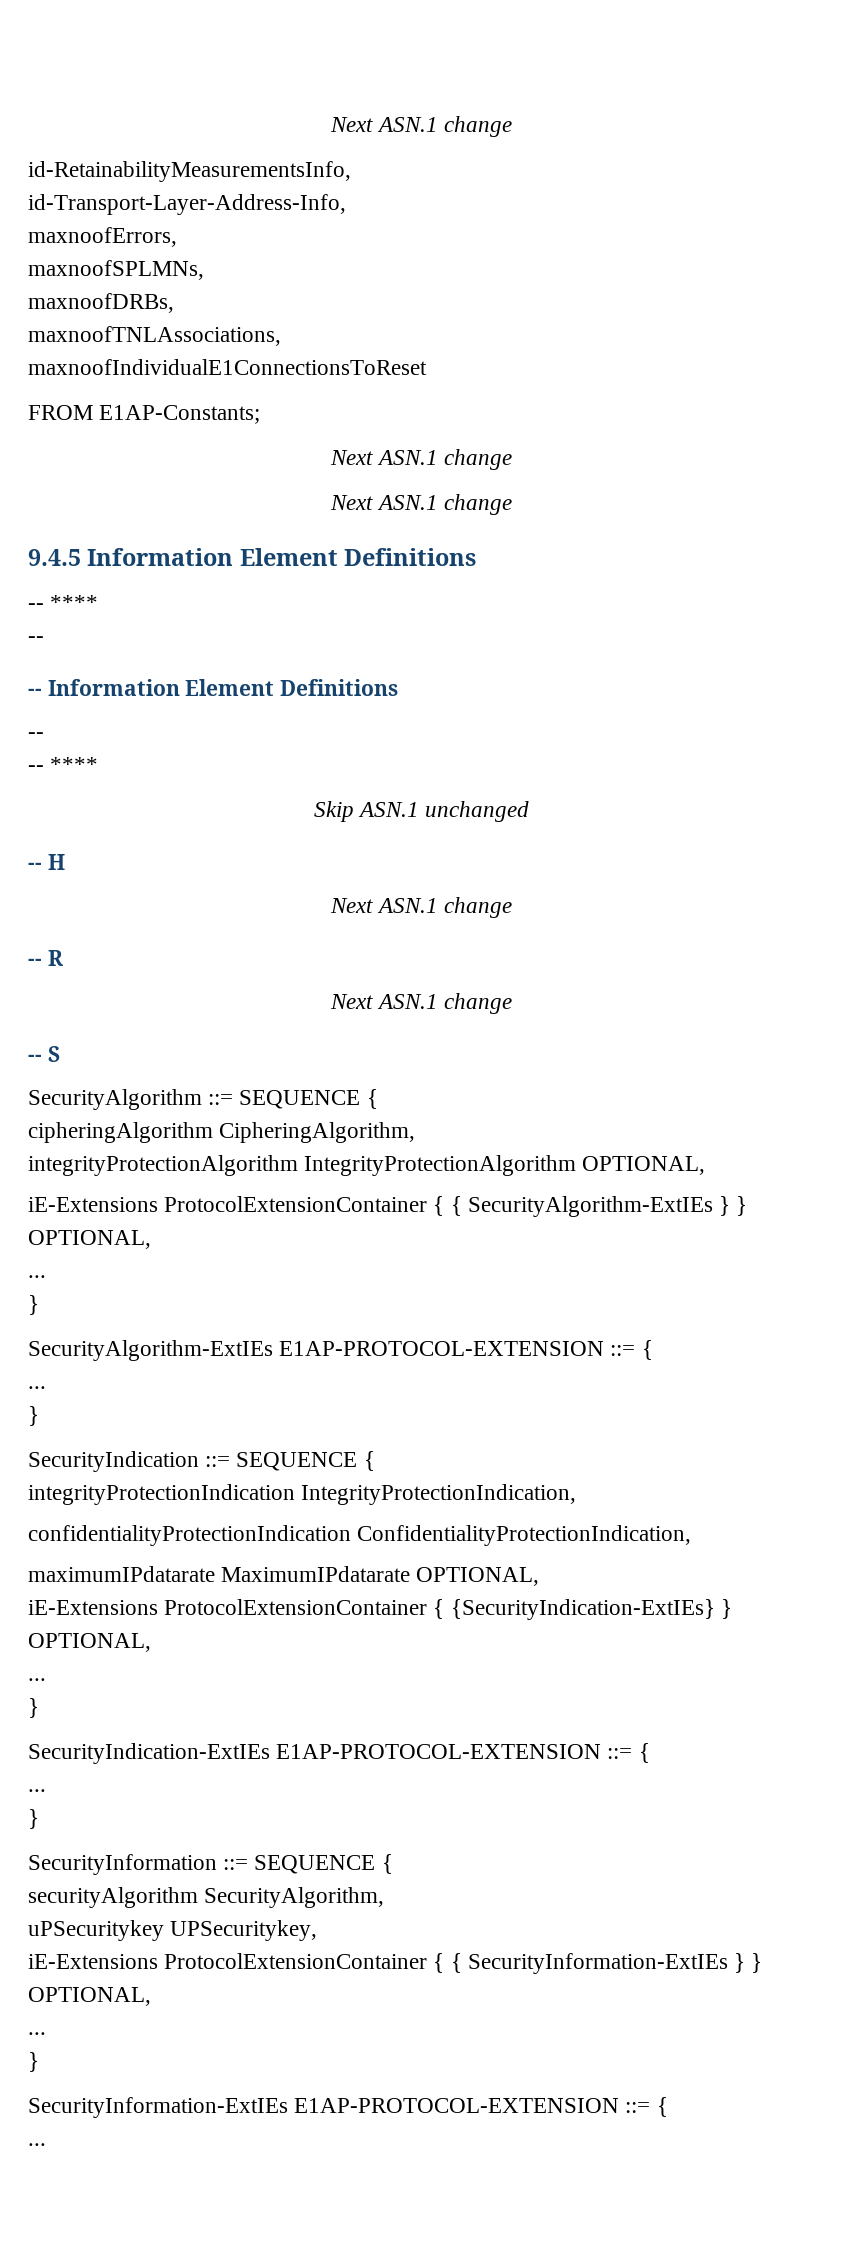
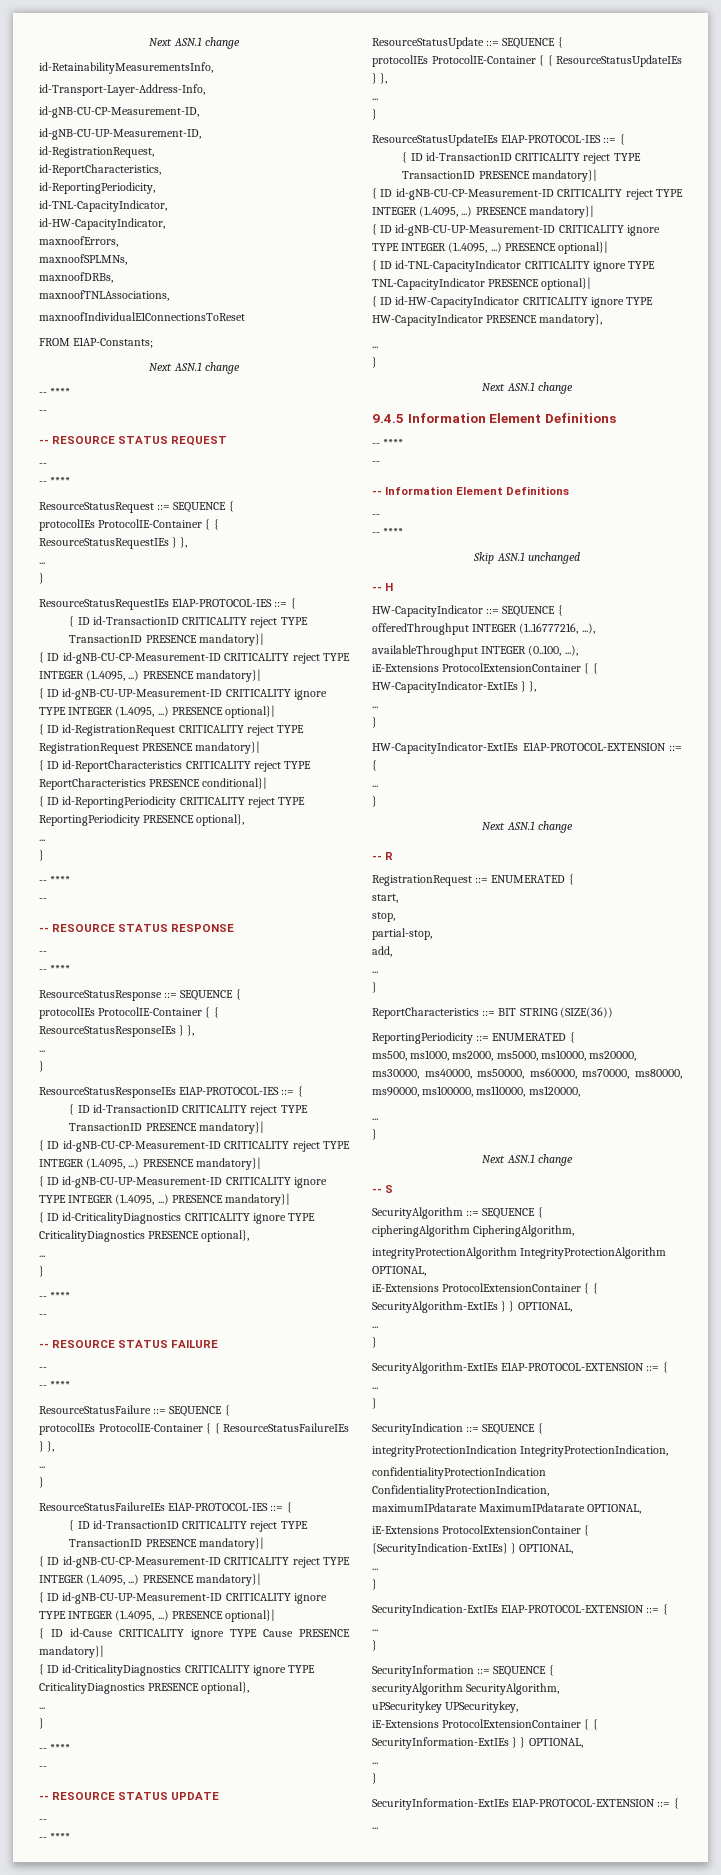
+ id-gNB-CU-CP-Measurement-ID,
+ id-gNB-CU-UP-Measurement-ID,
+ id-RegistrationRequest,
+ id-ReportCharacteristics,
+ id-ReportingPeriodicity,
+ id-TNL-CapacityIndicator,
+ id-HW-CapacityIndicator,
  FROM E1AP-Constants;
  Next ASN.1 change
+ -- ****
+ --
+ -- RESOURCE STATUS REQUEST
+ --
+ -- ****
+ ResourceStatusRequest ::= SEQUENCE {
+ protocolIEs ProtocolIE-Container { { ResourceStatusRequestIEs } },
+ ...
+ }
+ ResourceStatusRequestIEs E1AP-PROTOCOL-IES ::= {
+ { ID id-TransactionID CRITICALITY reject TYPE TransactionID PRESENCE mandatory}|
+ { ID id-gNB-CU-CP-Measurement-ID CRITICALITY reject TYPE INTEGER (1..4095, ...) PRESENCE mandatory}|
+ { ID id-gNB-CU-UP-Measurement-ID CRITICALITY ignore TYPE INTEGER (1..4095, ...) PRESENCE optional}|
+ { ID id-RegistrationRequest CRITICALITY reject TYPE RegistrationRequest PRESENCE mandatory}|
+ { ID id-ReportCharacteristics CRITICALITY reject TYPE ReportCharacteristics PRESENCE conditional}|
+ { ID id-ReportingPeriodicity CRITICALITY reject TYPE ReportingPeriodicity PRESENCE optional},
+ ...
+ }
+ -- ****
+ --
+ -- RESOURCE STATUS RESPONSE
+ --
+ -- ****
+ ResourceStatusResponse ::= SEQUENCE {
+ protocolIEs ProtocolIE-Container { { ResourceStatusResponseIEs } },
+ ...
+ }
+ ResourceStatusResponseIEs E1AP-PROTOCOL-IES ::= {
+ { ID id-TransactionID CRITICALITY reject TYPE TransactionID PRESENCE mandatory}|
+ { ID id-gNB-CU-CP-Measurement-ID CRITICALITY reject TYPE INTEGER (1..4095, ...) PRESENCE mandatory}|
+ { ID id-gNB-CU-UP-Measurement-ID CRITICALITY ignore TYPE INTEGER (1..4095, ...) PRESENCE mandatory}|
+ { ID id-CriticalityDiagnostics CRITICALITY ignore TYPE CriticalityDiagnostics PRESENCE optional},
+ ...
+ }
+ -- ****
+ --
+ -- RESOURCE STATUS FAILURE
+ --
+ -- ****
+ ResourceStatusFailure ::= SEQUENCE {
+ protocolIEs ProtocolIE-Container { { ResourceStatusFailureIEs } },
+ ...
+ }
+ ResourceStatusFailureIEs E1AP-PROTOCOL-IES ::= {
+ { ID id-TransactionID CRITICALITY reject TYPE TransactionID PRESENCE mandatory}|
+ { ID id-gNB-CU-CP-Measurement-ID CRITICALITY reject TYPE INTEGER (1..4095, ...) PRESENCE mandatory}|
+ { ID id-gNB-CU-UP-Measurement-ID CRITICALITY ignore TYPE INTEGER (1..4095, ...) PRESENCE optional}|
+ { ID id-Cause CRITICALITY ignore TYPE Cause PRESENCE mandatory}|
+ { ID id-CriticalityDiagnostics CRITICALITY ignore TYPE CriticalityDiagnostics PRESENCE optional},
+ ...
+ }
+ -- ****
+ --
+ -- RESOURCE STATUS UPDATE
+ --
+ -- ****
+ ResourceStatusUpdate ::= SEQUENCE {
+ protocolIEs ProtocolIE-Container { { ResourceStatusUpdateIEs } },
+ ...
+ }
+ ResourceStatusUpdateIEs E1AP-PROTOCOL-IES ::= {
+ { ID id-TransactionID CRITICALITY reject TYPE TransactionID PRESENCE mandatory}|
+ { ID id-gNB-CU-CP-Measurement-ID CRITICALITY reject TYPE INTEGER (1..4095, ...) PRESENCE mandatory}|
+ { ID id-gNB-CU-UP-Measurement-ID CRITICALITY ignore TYPE INTEGER (1..4095, ...) PRESENCE optional}|
+ { ID id-TNL-CapacityIndicator CRITICALITY ignore TYPE TNL-CapacityIndicator PRESENCE optional}|
+ { ID id-HW-CapacityIndicator CRITICALITY ignore TYPE HW-CapacityIndicator PRESENCE mandatory},
+ ...
+ }
+ HW-CapacityIndicator ::= SEQUENCE {
+ offeredThroughput INTEGER (1..16777216, ...),
+ availableThroughput INTEGER (0..100, ...),
+ iE-Extensions ProtocolExtensionContainer { { HW-CapacityIndicator-ExtIEs } },
+ ...
+ }
+ HW-CapacityIndicator-ExtIEs E1AP-PROTOCOL-EXTENSION ::= {
+ ...
+ }
+ RegistrationRequest ::= ENUMERATED {
+ start,
+ stop,
+ partial-stop,
+ add,
+ ...
+ }
+ ReportCharacteristics ::= BIT STRING (SIZE(36))
+ ReportingPeriodicity ::= ENUMERATED {
+ ms500, ms1000, ms2000, ms5000, ms10000, ms20000, ms30000, ms40000, ms50000, ms60000, ms70000, ms80000, ms90000, ms100000, ms110000, ms120000,
+ ...
+ }

